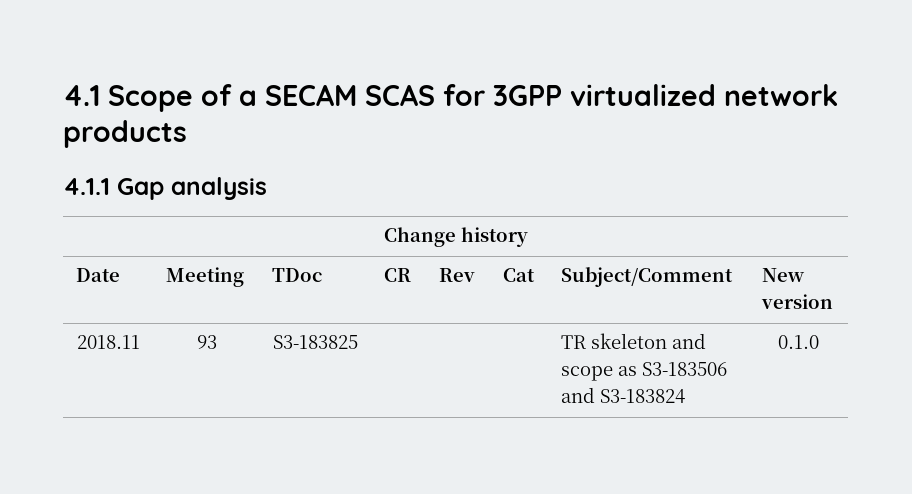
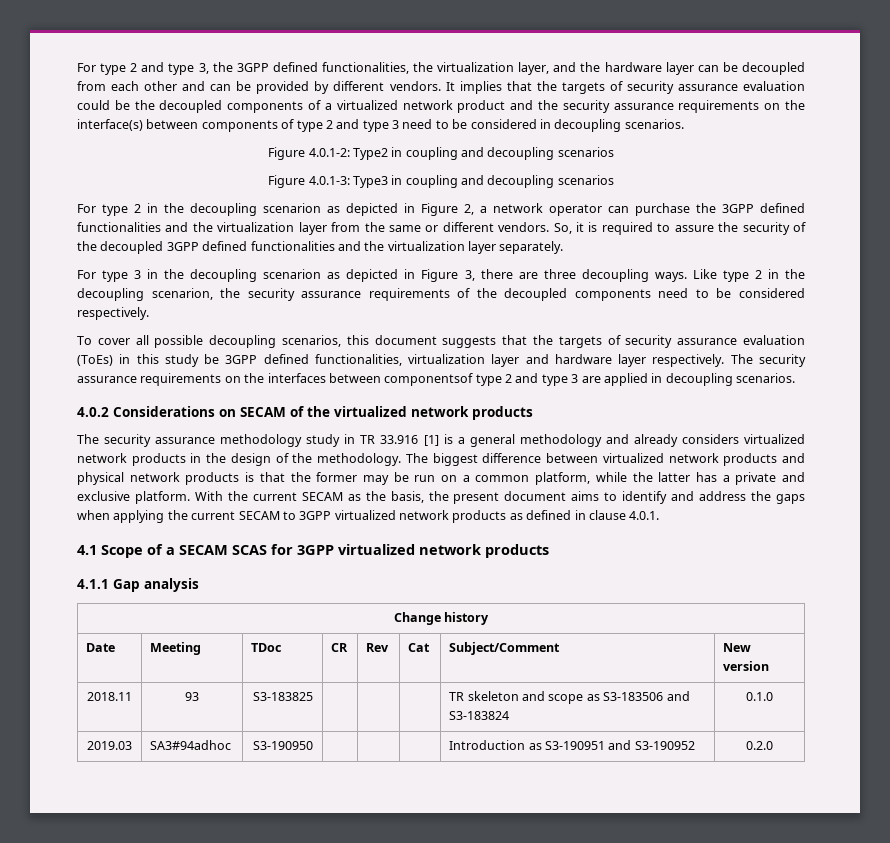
+ For type 2 and type 3, the 3GPP defined functionalities, the virtualization layer, and the hardware layer can be decoupled from each other and can be provided by different vendors. It implies that the targets of security assurance evaluation could be the decoupled components of a virtualized network product and the security assurance requirements on the interface(s) between components of type 2 and type 3 need to be considered in decoupling scenarios.
+ Figure 4.0.1-2: Type2 in coupling and decoupling scenarios
+ Figure 4.0.1-3: Type3 in coupling and decoupling scenarios
+ For type 2 in the decoupling scenarion as depicted in Figure 2, a network operator can purchase the 3GPP defined functionalities and the virtualization layer from the same or different vendors. So, it is required to assure the security of the decoupled 3GPP defined functionalities and the virtualization layer separately.
+ For type 3 in the decoupling scenarion as depicted in Figure 3, there are three decoupling ways. Like type 2 in the decoupling scenarion, the security assurance requirements of the decoupled components need to be considered respectively.
+ To cover all possible decoupling scenarios, this document suggests that the targets of security assurance evaluation (ToEs) in this study be 3GPP defined functionalities, virtualization layer and hardware layer respectively. The security assurance requirements on the interfaces between componentsof type 2 and type 3 are applied in decoupling scenarios.
+ 4.0.2 Considerations on SECAM of the virtualized network products
+ The security assurance methodology study in TR 33.916 [1] is a general methodology and already considers virtualized network products in the design of the methodology. The biggest difference between virtualized network products and physical network products is that the former may be run on a common platform, while the latter has a private and exclusive platform. With the current SECAM as the basis, the present document aims to identify and address the gaps when applying the current SECAM to 3GPP virtualized network products as defined in clause 4.0.1.
+ 2019.03 | SA3#94adhoc | S3-190950 | | | | Introduction as S3-190951 and S3-190952 | 0.2.0

